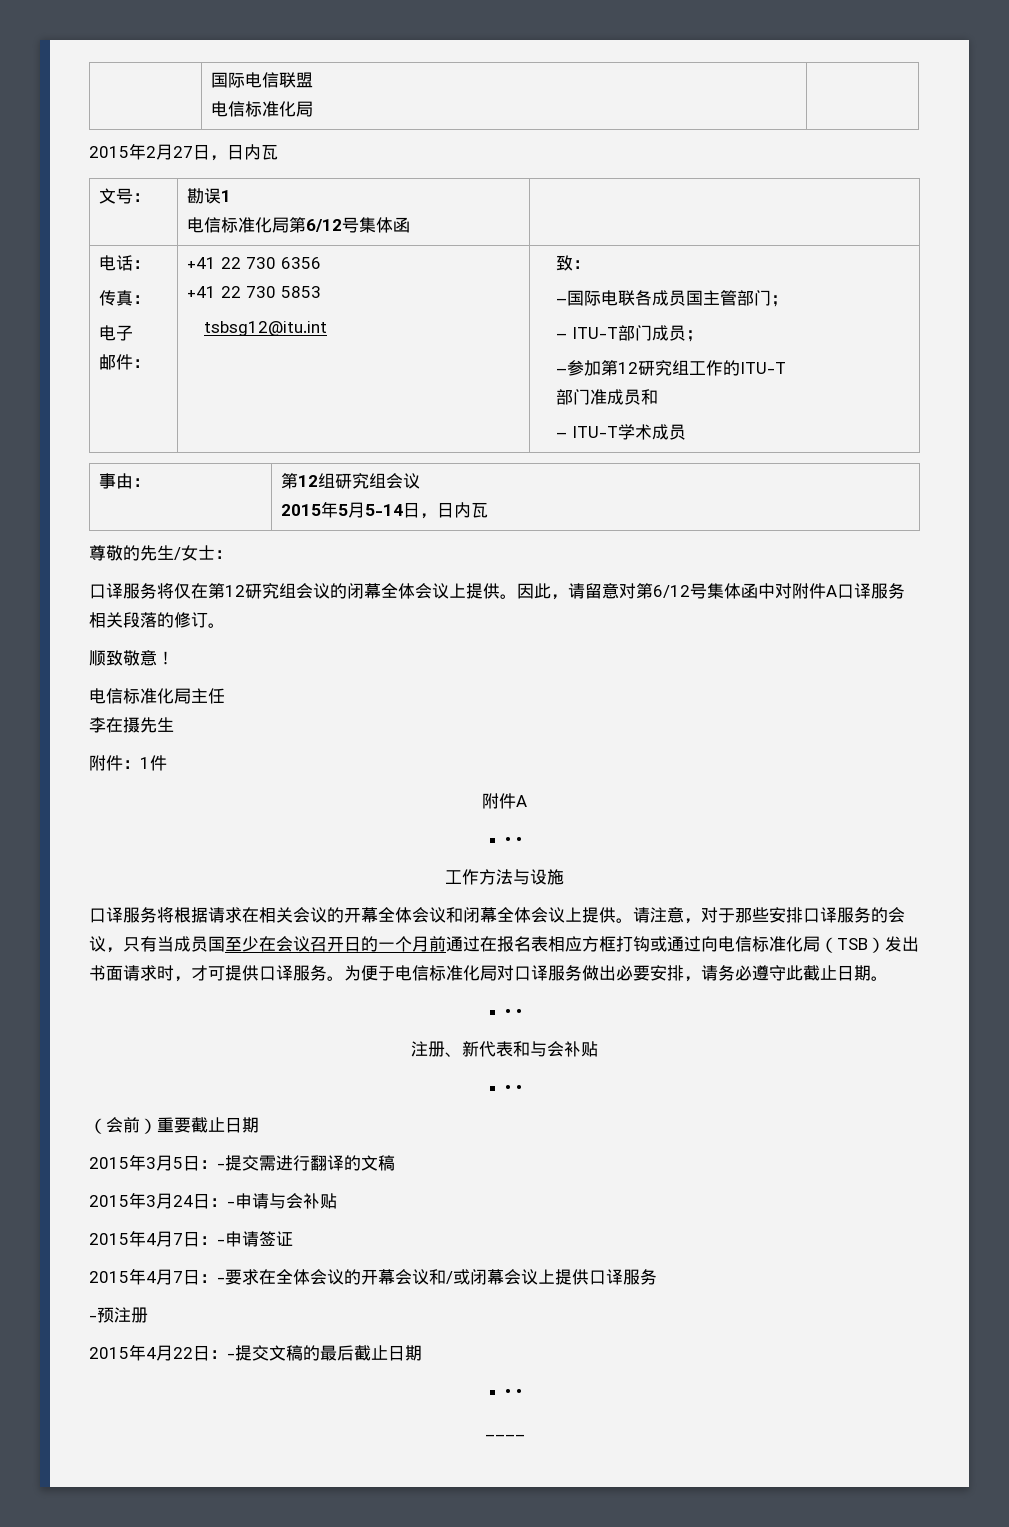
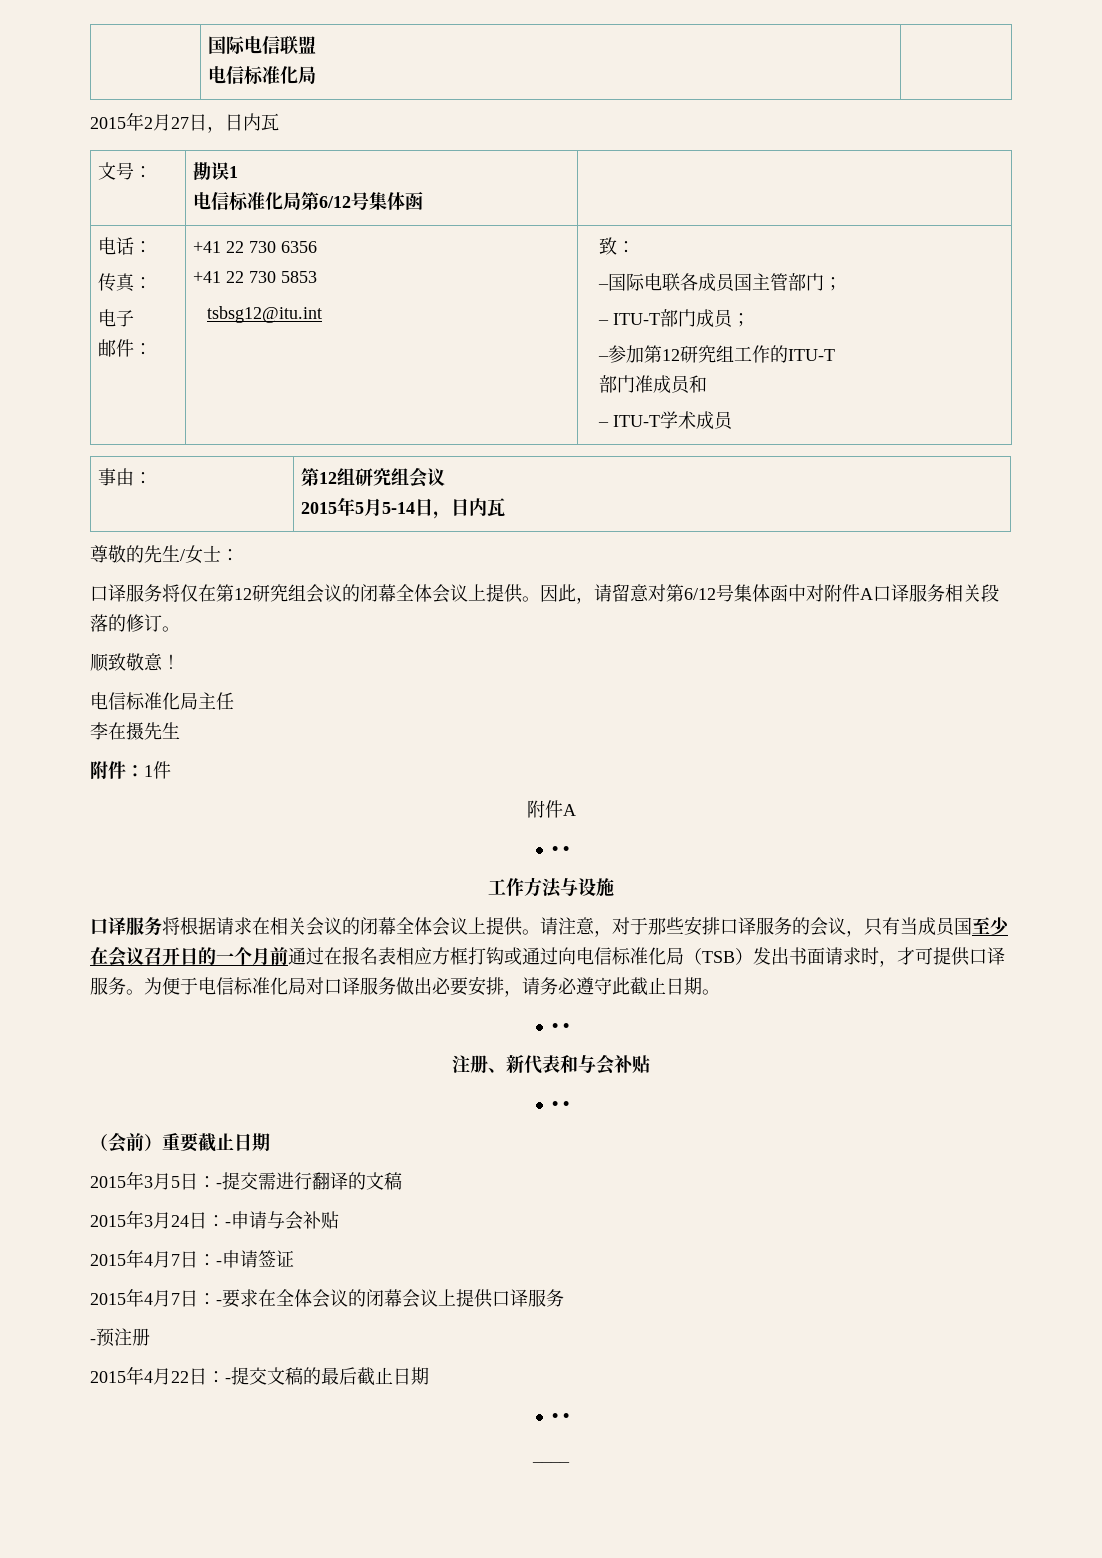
- 口译服务将根据请求在相关会议的开幕全体会议和闭幕全体会议上提供。
+ 口译服务将根据请求在相关会议的闭幕全体会议上提供。
- 2015年4月7日：-要求在全体会议的开幕会议和/或闭幕会议上提供口译服务
+ 2015年4月7日：-要求在全体会议的闭幕会议上提供口译服务

